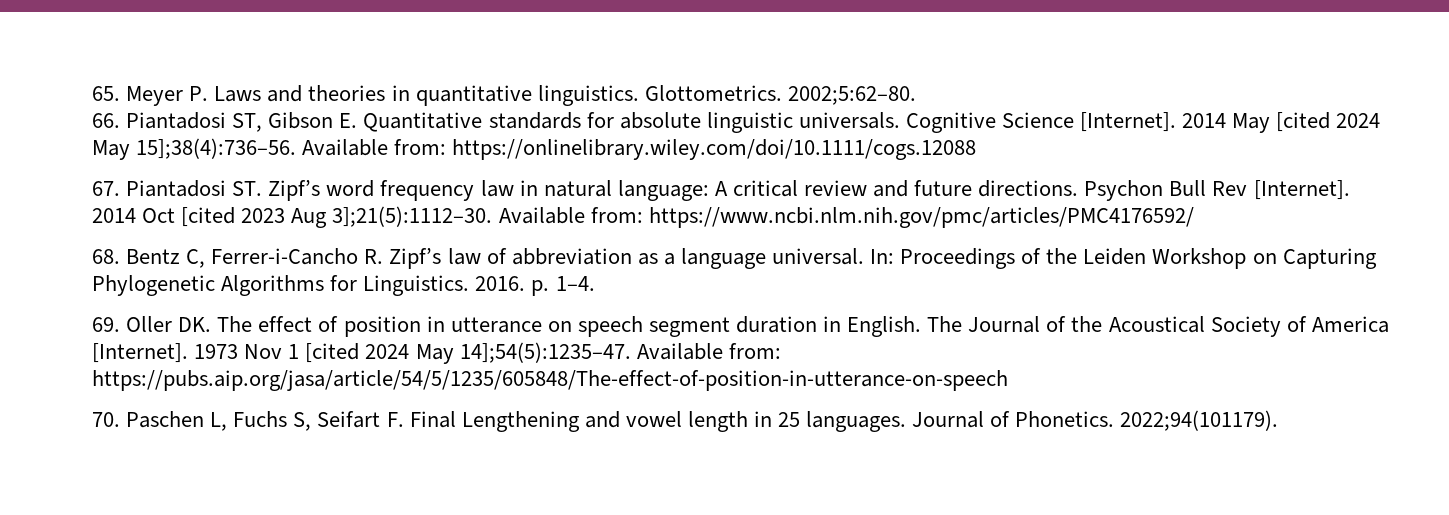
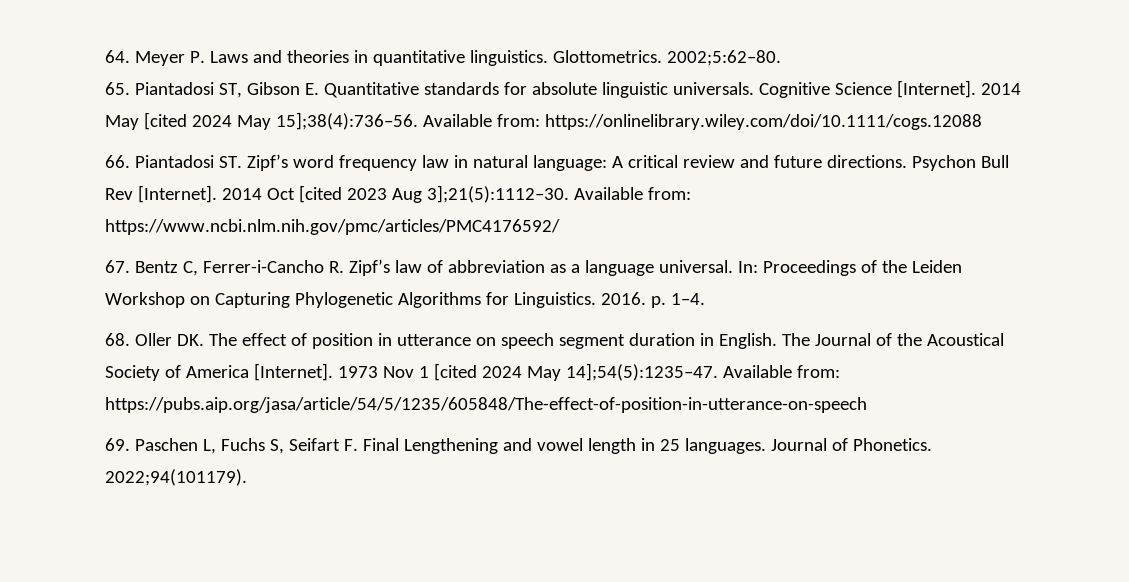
- 65. Meyer P. Laws and theories in quantitative linguistics.
+ 64. Meyer P. Laws and theories in quantitative linguistics.
- 66. Piantadosi ST, Gibson E. Quantitative standards for absolute linguistic universals.
+ 65. Piantadosi ST, Gibson E. Quantitative standards for absolute linguistic universals.
- 67. Piantadosi ST. Zipf’s word frequency law in natural language: A critical review and future directions.
+ 66. Piantadosi ST. Zipf’s word frequency law in natural language: A critical review and future directions.
- 68. Bentz C, Ferrer-i-Cancho R. Zipf’s law of abbreviation as a language universal.
+ 67. Bentz C, Ferrer-i-Cancho R. Zipf’s law of abbreviation as a language universal.
- 69. Oller DK. The effect of position in utterance on speech segment duration in English.
+ 68. Oller DK. The effect of position in utterance on speech segment duration in English.
- 70. Paschen L, Fuchs S, Seifart F. Final Lengthening and vowel length in 25 languages.
+ 69. Paschen L, Fuchs S, Seifart F. Final Lengthening and vowel length in 25 languages.

